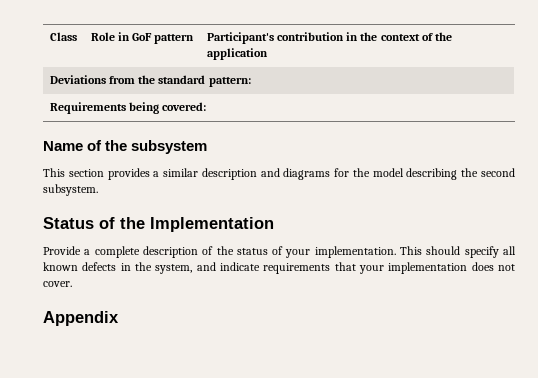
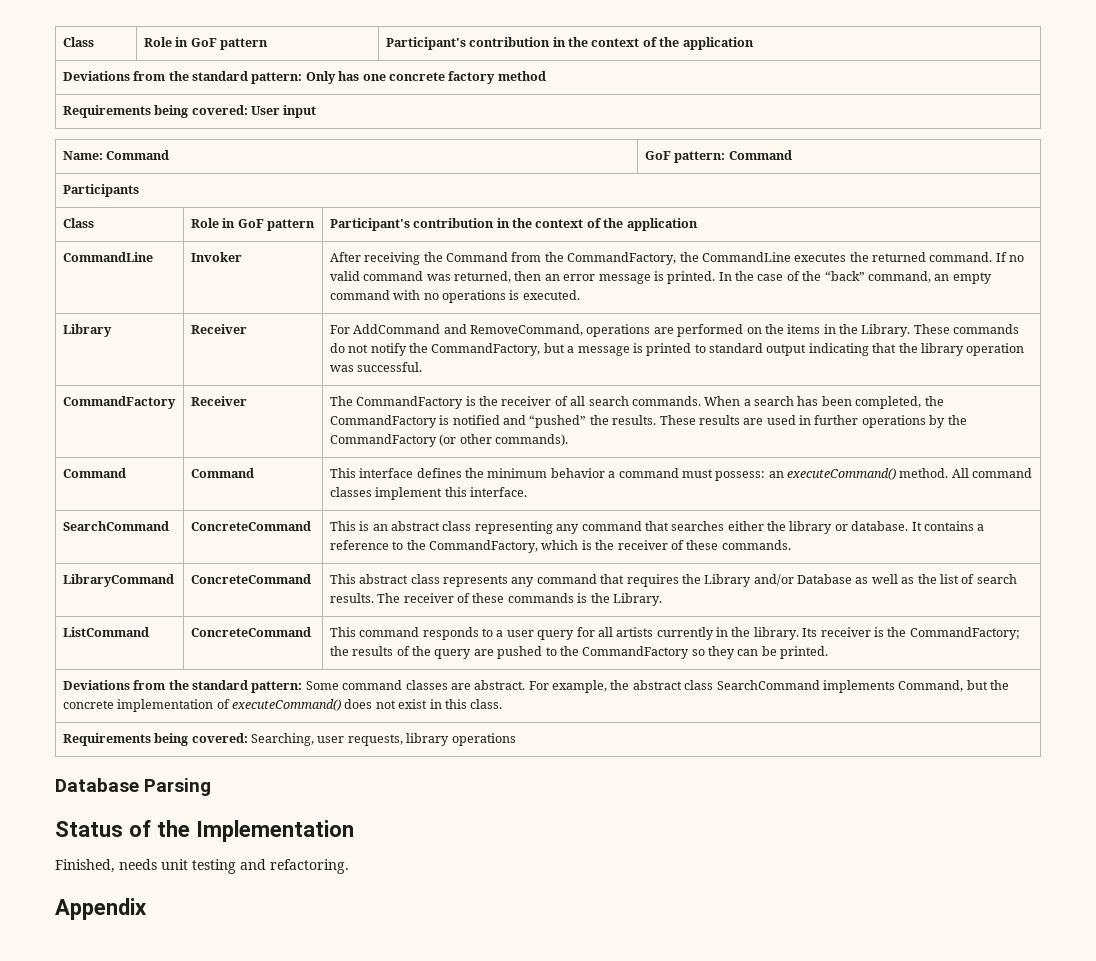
- Deviations from the standard pattern:
- Requirements being covered:
- Name of the subsystem
- This section provides a similar description and diagrams for the model describing the second subsystem.
+ Deviations from the standard pattern: Only has one concrete factory method
+ Requirements being covered: User input
+ Name: Command | GoF pattern: Command
+ Participants
+ Class | Role in GoF pattern | Participant's contribution in the context of the application
+ CommandLine | Invoker | After receiving the Command from the CommandFactory, the CommandLine executes the returned command. If no valid command was returned, then an error message is printed. In the case of the “back” command, an empty command with no operations is executed.
+ Library | Receiver | For AddCommand and RemoveCommand, operations are performed on the items in the Library. These commands do not notify the CommandFactory, but a message is printed to standard output indicating that the library operation was successful.
+ CommandFactory | Receiver | The CommandFactory is the receiver of all search commands. When a search has been completed, the CommandFactory is notified and “pushed” the results. These results are used in further operations by the CommandFactory (or other commands).
+ Command | Command | This interface defines the minimum behavior a command must possess: an executeCommand() method. All command classes implement this interface.
+ SearchCommand | ConcreteCommand | This is an abstract class representing any command that searches either the library or database. It contains a reference to the CommandFactory, which is the receiver of these commands.
+ LibraryCommand | ConcreteCommand | This abstract class represents any command that requires the Library and/or Database as well as the list of search results. The receiver of these commands is the Library.
+ ListCommand | ConcreteCommand | This command responds to a user query for all artists currently in the library. Its receiver is the CommandFactory; the results of the query are pushed to the CommandFactory so they can be printed.
+ Deviations from the standard pattern: Some command classes are abstract. For example, the abstract class SearchCommand implements Command, but the concrete implementation of executeCommand() does not exist in this class.
+ Requirements being covered: Searching, user requests, library operations
+ Database Parsing
  Status of the Implementation
- Provide a complete description of the status of your implementation. This should specify all known defects in the system, and indicate requirements that your implementation does not cover.
+ Finished, needs unit testing and refactoring.

